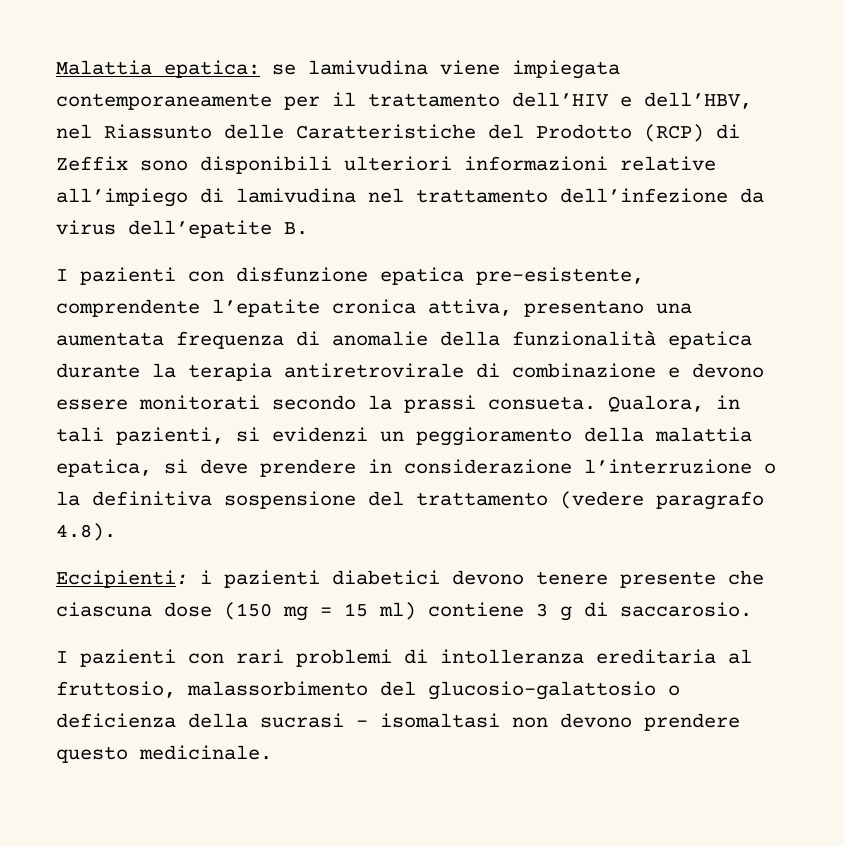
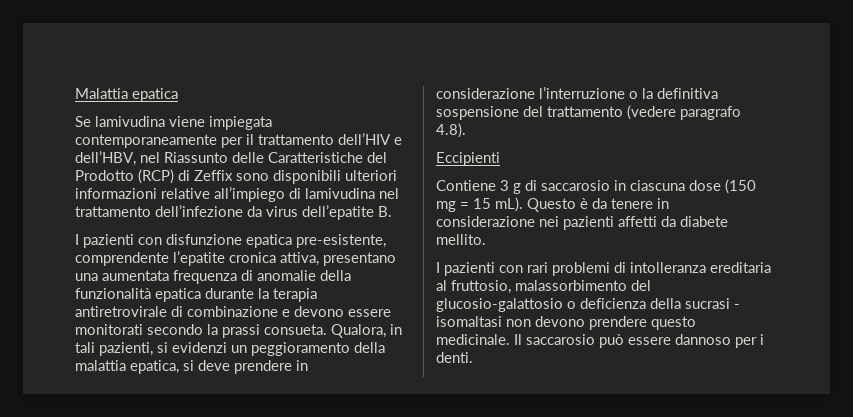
- Malattia epatica: se lamivudina viene impiegata contemporaneamente per il trattamento dell’HIV e dell’HBV, nel Riassunto delle Caratteristiche del Prodotto (RCP) di Zeffix sono disponibili ulteriori informazioni relative all’impiego di lamivudina nel trattamento dell’infezione da virus dell’epatite B.
+ Malattia epatica
+ Se lamivudina viene impiegata contemporaneamente per il trattamento dell’HIV e dell’HBV, nel Riassunto delle Caratteristiche del Prodotto (RCP) di Zeffix sono disponibili ulteriori informazioni relative all’impiego di lamivudina nel trattamento dell’infezione da virus dell’epatite B.
- Eccipienti: i pazienti diabetici devono tenere presente che ciascuna dose (150 mg = 15 ml) contiene 3 g di saccarosio.
+ Eccipienti
+ Contiene 3 g di saccarosio in ciascuna dose (150 mg = 15 mL). Questo è da tenere in considerazione nei pazienti affetti da diabete mellito.
+ Il saccarosio può essere dannoso per i denti.

